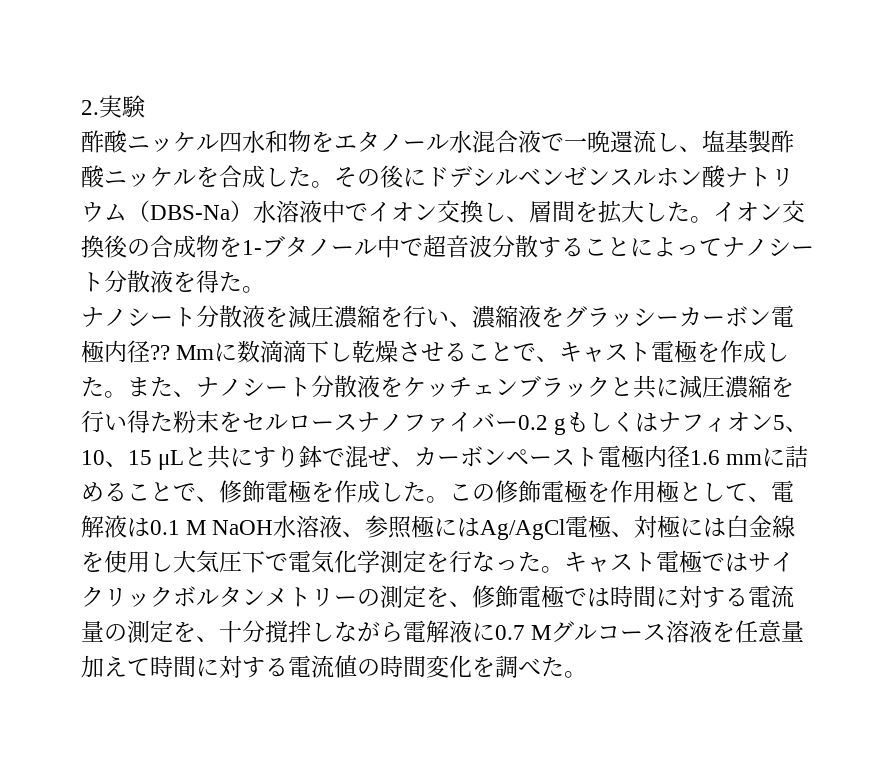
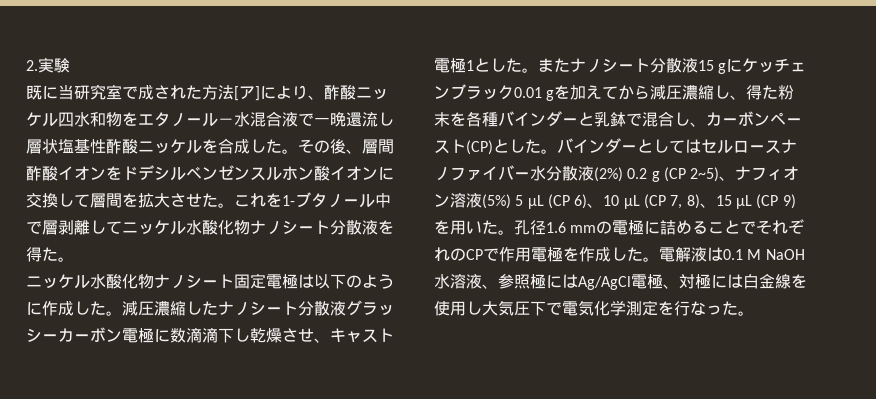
- 酢酸ニッケル四水和物をエタノール水混合液で一晩還流し、塩基製酢酸ニッケルを合成した。
+ 既に当研究室で成された方法[ア]により、酢酸ニッケル四水和物をエタノール－水混合液で一晩還流し層状塩基性酢酸ニッケルを合成した。
- その後にドデシルベンゼンスルホン酸ナトリウム（DBS-Na）水溶液中でイオン交換し、層間を拡大した。イオン交換後の合成物を1-ブタノール中で超音波分散することによってナノシート分散液を得た。
+ その後、層間酢酸イオンをドデシルベンゼンスルホン酸イオンに交換して層間を拡大させた。これを1-ブタノール中で層剥離してニッケル水酸化物ナノシート分散液を得た。
- ナノシート分散液を減圧濃縮を行い、濃縮液をグラッシーカーボン電極内径?? Mmに数滴滴下し乾燥させることで、キャスト電極を作成した。
+ ニッケル水酸化物ナノシート固定電極は以下のように作成した。減圧濃縮したナノシート分散液グラッシーカーボン電極に数滴滴下し乾燥させ、キャスト電極1とした。
- また、ナノシート分散液をケッチェンブラックと共に減圧濃縮を行い得た粉末をセルロースナノファイバー0.2 gもしくはナフィオン5、10、15 μLと共にすり鉢で混ぜ、カーボンペースト電極内径1.6 mmに詰めることで、修飾電極を作成した。この修飾電極を作用極として、電解液は0.1 M NaOH水溶液、参照極にはAg/AgCl電極、対極には白金線を使用し大気圧下で電気化学測定を行なった。キャスト電極ではサイクリックボルタンメトリーの測定を、修飾電極では時間に対する電流量の測定を、十分撹拌しながら電解液に0.7 Mグルコース溶液を任意量加えて時間に対する電流値の時間変化を調べた。
+ またナノシート分散液15 gにケッチェンブラック0.01 gを加えてから減圧濃縮し、得た粉末を各種バインダーと乳鉢で混合し、カーボンペースト(CP)とした。バインダーとしてはセルロースナノファイバー水分散液(2%) 0.2 g (CP 2~5)、ナフィオン溶液(5%) 5 μL (CP 6)、10 μL (CP 7, 8)、15 μL (CP 9)を用いた。孔径1.6 mmの電極に詰めることでそれぞれのCPで作用電極を作成した。電解液は0.1 M NaOH水溶液、参照極にはAg/AgCl電極、対極には白金線を使用し大気圧下で電気化学測定を行なった。

